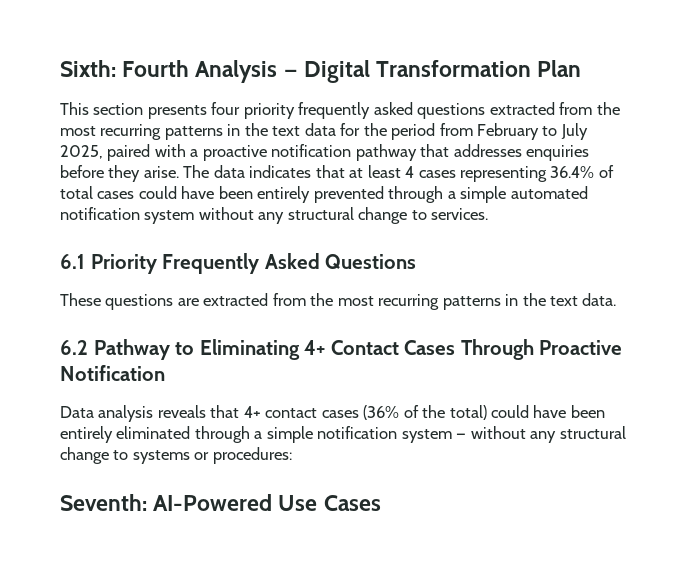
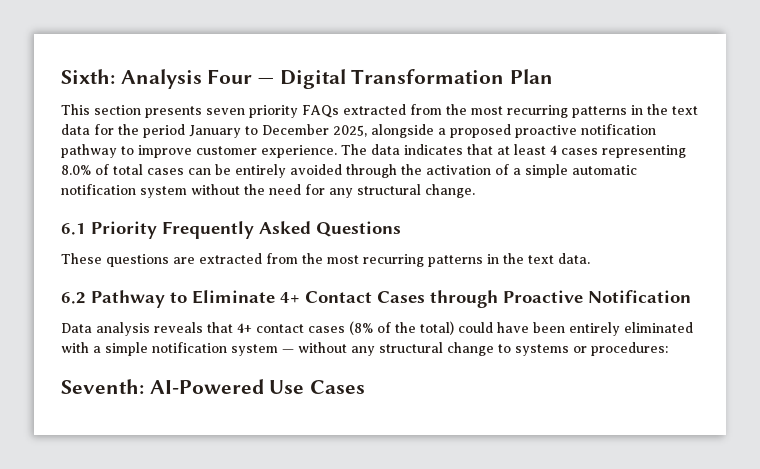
- Sixth: Fourth Analysis — Digital Transformation Plan
+ Sixth: Analysis Four — Digital Transformation Plan
- This section presents four priority frequently asked questions extracted from the most recurring patterns in the text data for the period from February to July 2025, paired with a proactive notification pathway that addresses enquiries before they arise.
+ This section presents seven priority FAQs extracted from the most recurring patterns in the text data for the period January to December 2025, alongside a proposed proactive notification pathway to improve customer experience.
- The data indicates that at least 4 cases representing 36.4% of total cases could have been entirely prevented through a simple automated notification system without any structural change to services.
+ The data indicates that at least 4 cases representing 8.0% of total cases can be entirely avoided through the activation of a simple automatic notification system without the need for any structural change.
- 6.2 Pathway to Eliminating 4+ Contact Cases Through Proactive Notification
+ 6.2 Pathway to Eliminate 4+ Contact Cases through Proactive Notification
- Data analysis reveals that 4+ contact cases (36% of the total) could have been entirely eliminated through a simple notification system — without any structural change to systems or procedures:
+ Data analysis reveals that 4+ contact cases (8% of the total) could have been entirely eliminated with a simple notification system — without any structural change to systems or procedures:

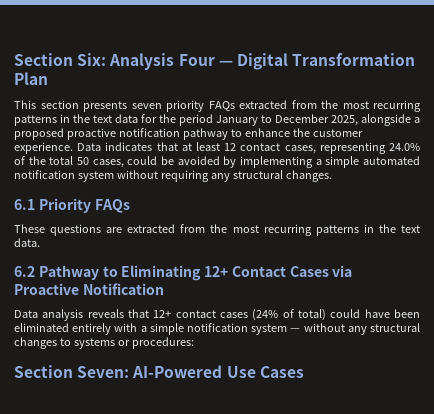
- Sixth: Analysis Four — Digital Transformation Plan
+ Section Six: Analysis Four — Digital Transformation Plan
- This section presents seven priority FAQs extracted from the most recurring patterns in the text data for the period January to December 2025, alongside a proposed proactive notification pathway to improve customer experience. The data indicates that at least 4 cases representing 8.0% of total cases can be entirely avoided through the activation of a simple automatic notification system without the need for any structural change.
+ This section presents seven priority FAQs extracted from the most recurring patterns in the text data for the period January to December 2025, alongside a proposed proactive notification pathway to enhance the customer experience. Data indicates that at least 12 contact cases, representing 24.0% of the total 50 cases, could be avoided by implementing a simple automated notification system without requiring any structural changes.
- 6.1 Priority Frequently Asked Questions
+ 6.1 Priority FAQs
- 6.2 Pathway to Eliminate 4+ Contact Cases through Proactive Notification
+ 6.2 Pathway to Eliminating 12+ Contact Cases via Proactive Notification
- Data analysis reveals that 4+ contact cases (8% of the total) could have been entirely eliminated with a simple notification system — without any structural change to systems or procedures:
+ Data analysis reveals that 12+ contact cases (24% of total) could have been eliminated entirely with a simple notification system — without any structural changes to systems or procedures:
- Seventh: AI-Powered Use Cases
+ Section Seven: AI-Powered Use Cases

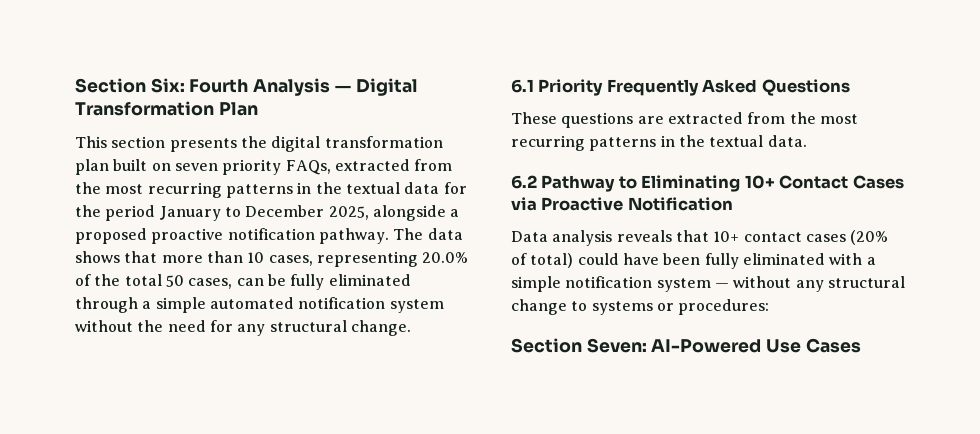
- Section Six: Analysis Four — Digital Transformation Plan
+ Section Six: Fourth Analysis — Digital Transformation Plan
- This section presents seven priority FAQs extracted from the most recurring patterns in the text data for the period January to December 2025, alongside a proposed proactive notification pathway to enhance the customer experience. Data indicates that at least 12 contact cases, representing 24.0% of the total 50 cases, could be avoided by implementing a simple automated notification system without requiring any structural changes.
+ This section presents the digital transformation plan built on seven priority FAQs, extracted from the most recurring patterns in the textual data for the period January to December 2025, alongside a proposed proactive notification pathway. The data shows that more than 10 cases, representing 20.0% of the total 50 cases, can be fully eliminated through a simple automated notification system without the need for any structural change.
- 6.1 Priority FAQs
+ 6.1 Priority Frequently Asked Questions
- These questions are extracted from the most recurring patterns in the text data.
+ These questions are extracted from the most recurring patterns in the textual data.
- 6.2 Pathway to Eliminating 12+ Contact Cases via Proactive Notification
+ 6.2 Pathway to Eliminating 10+ Contact Cases via Proactive Notification
- Data analysis reveals that 12+ contact cases (24% of total) could have been eliminated entirely with a simple notification system — without any structural changes to systems or procedures:
+ Data analysis reveals that 10+ contact cases (20% of total) could have been fully eliminated with a simple notification system — without any structural change to systems or procedures:

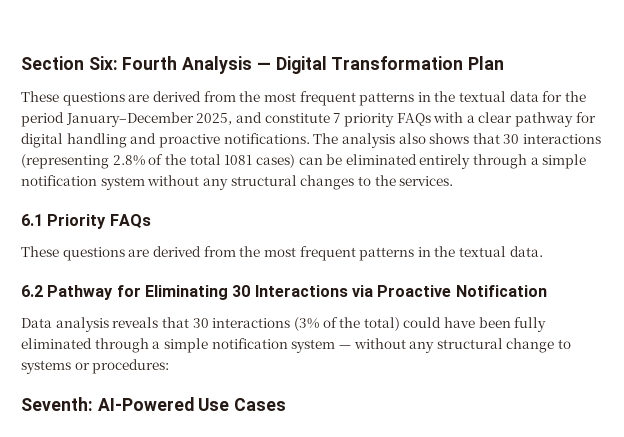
- This section presents the digital transformation plan built on seven priority FAQs, extracted from the most recurring patterns in the textual data for the period January to December 2025, alongside a proposed proactive notification pathway. The data shows that more than 10 cases, representing 20.0% of the total 50 cases, can be fully eliminated through a simple automated notification system without the need for any structural change.
+ These questions are derived from the most frequent patterns in the textual data for the period January–December 2025, and constitute 7 priority FAQs with a clear pathway for digital handling and proactive notifications. The analysis also shows that 30 interactions (representing 2.8% of the total 1081 cases) can be eliminated entirely through a simple notification system without any structural changes to the services.
- 6.1 Priority Frequently Asked Questions
- These questions are extracted from the most recurring patterns in the textual data.
+ 6.1 Priority FAQs
+ These questions are derived from the most frequent patterns in the textual data.
- 6.2 Pathway to Eliminating 10+ Contact Cases via Proactive Notification
+ 6.2 Pathway for Eliminating 30 Interactions via Proactive Notification
- Data analysis reveals that 10+ contact cases (20% of total) could have been fully eliminated with a simple notification system — without any structural change to systems or procedures:
+ Data analysis reveals that 30 interactions (3% of the total) could have been fully eliminated through a simple notification system — without any structural change to systems or procedures:
- Section Seven: AI-Powered Use Cases
+ Seventh: AI-Powered Use Cases

